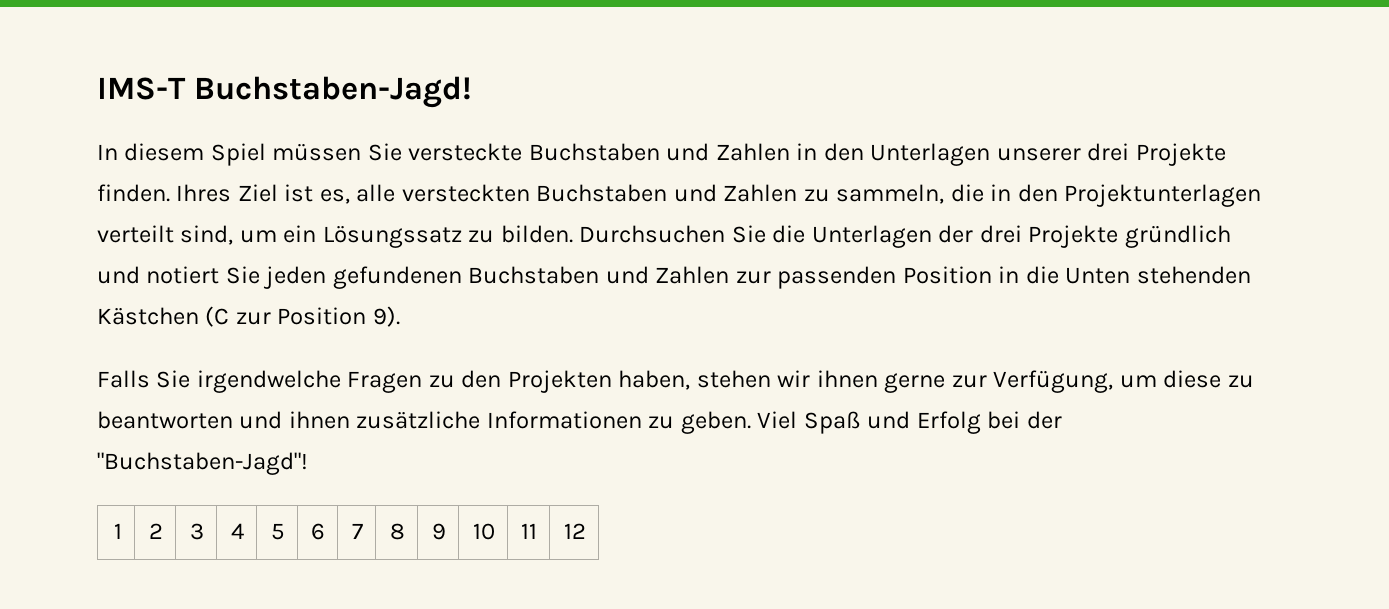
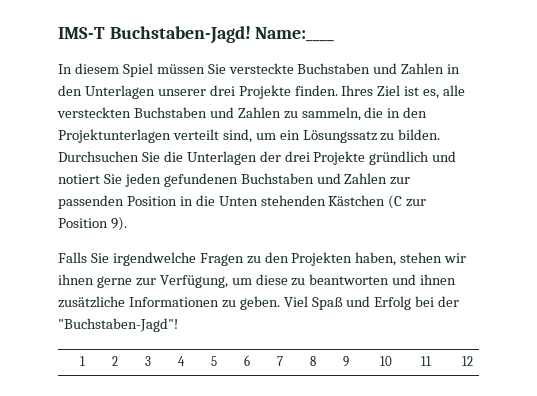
+ Name:____

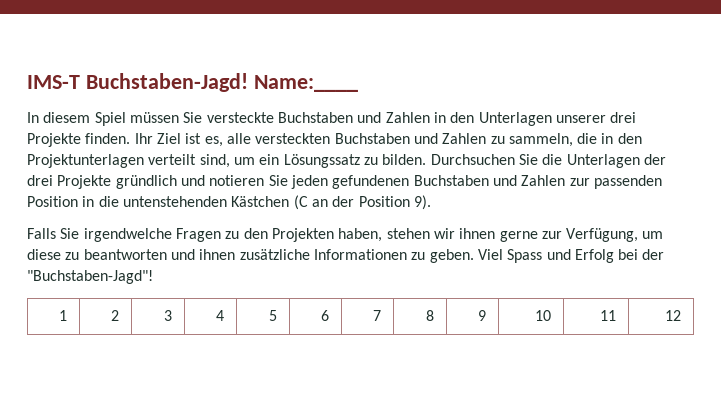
- Ihres Ziel ist es, alle versteckten Buchstaben und Zahlen zu sammeln, die in den Projektunterlagen verteilt sind, um ein Lösungssatz zu bilden.
+ Ihr Ziel ist es, alle versteckten Buchstaben und Zahlen zu sammeln, die in den Projektunterlagen verteilt sind, um ein Lösungssatz zu bilden.
- Durchsuchen Sie die Unterlagen der drei Projekte gründlich und notiert Sie jeden gefundenen Buchstaben und Zahlen zur passenden Position in die Unten stehenden Kästchen (C zur Position 9).
+ Durchsuchen Sie die Unterlagen der drei Projekte gründlich und notieren Sie jeden gefundenen Buchstaben und Zahlen zur passenden Position in die untenstehenden Kästchen (C an der Position 9).
- Viel Spaß und Erfolg bei der "Buchstaben-Jagd"!
+ Viel Spass und Erfolg bei der "Buchstaben-Jagd"!

